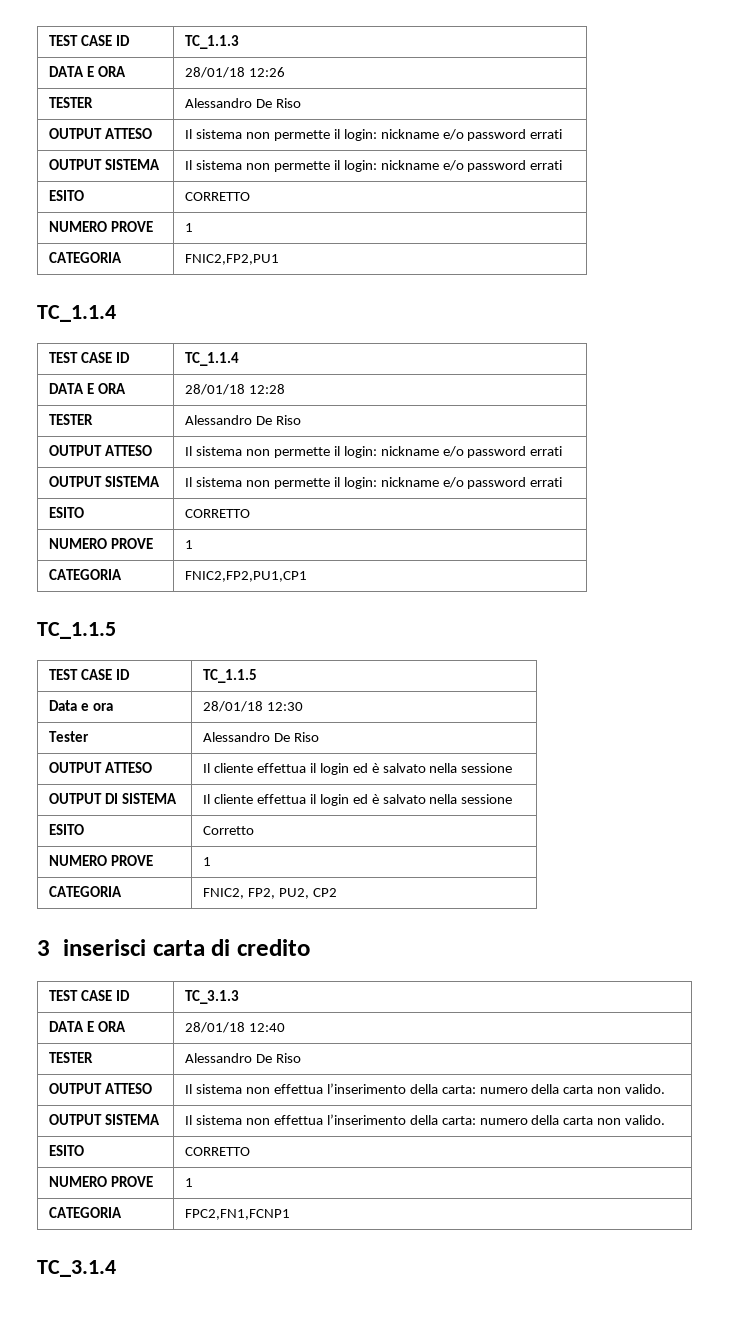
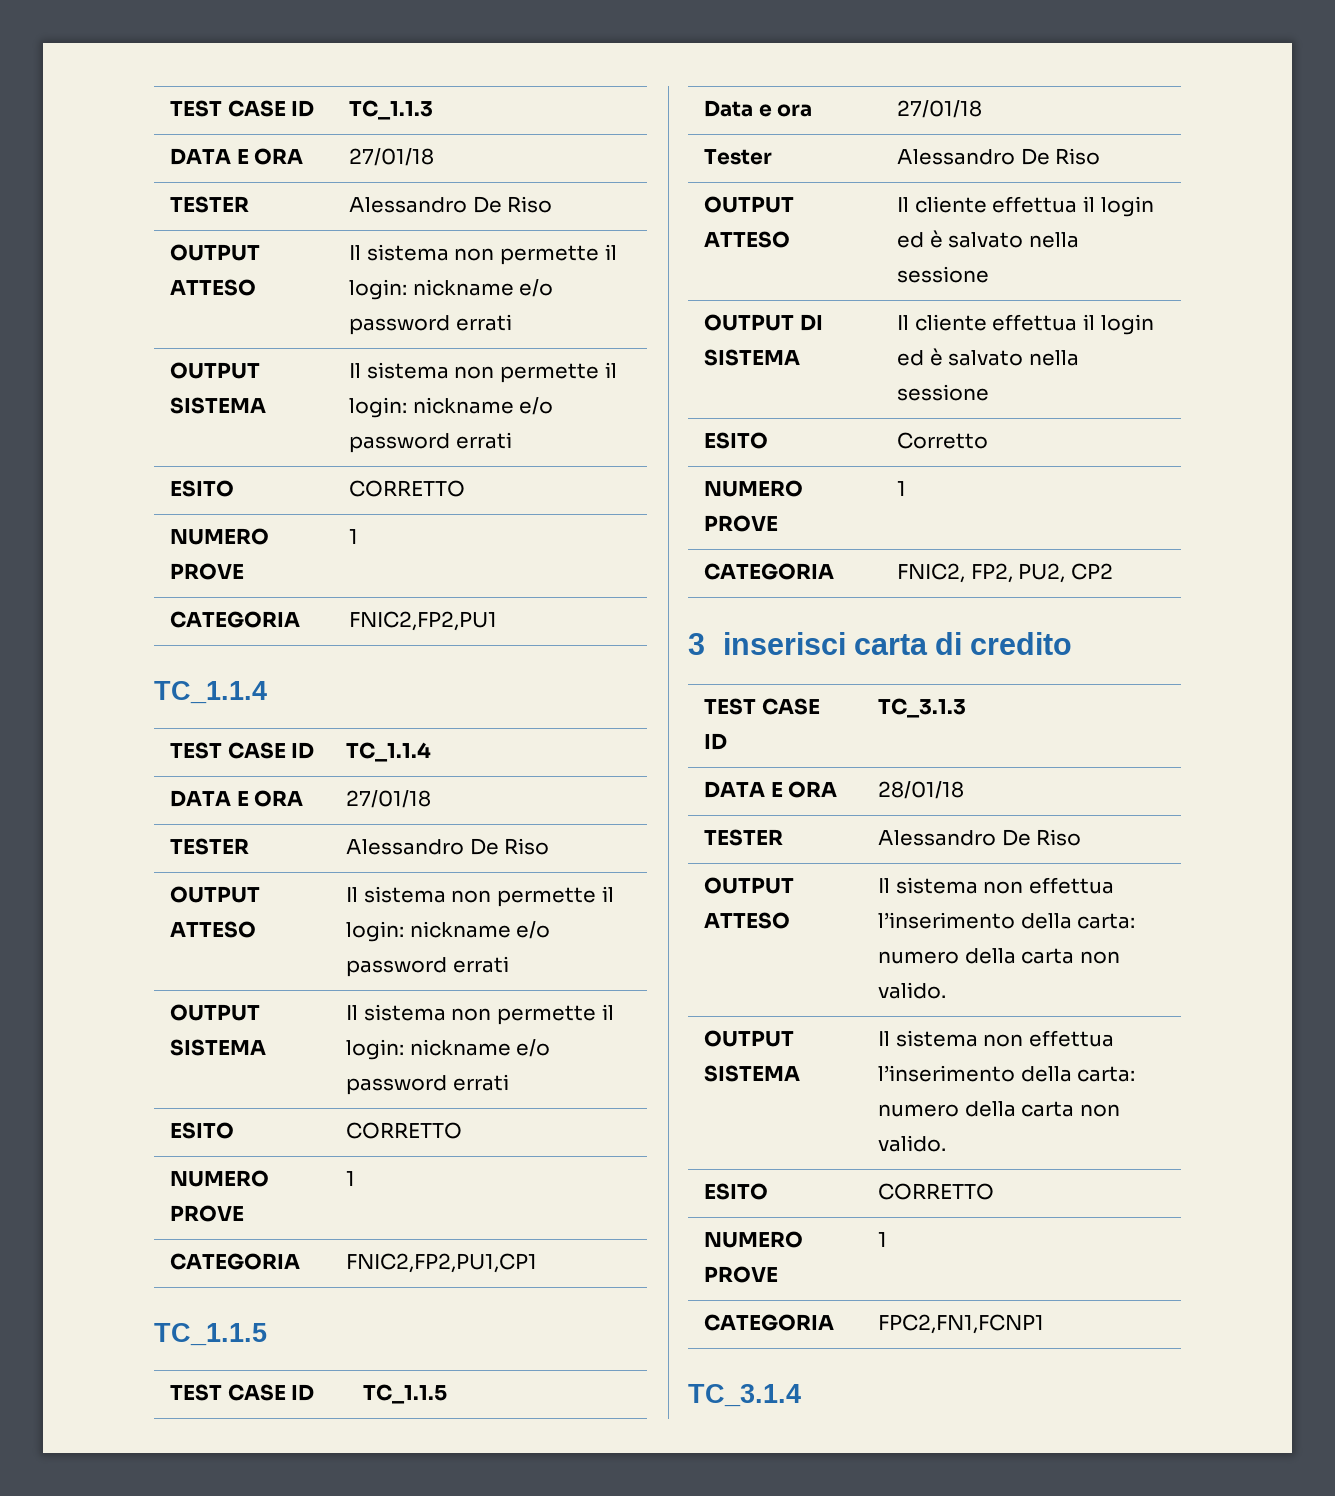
  TEST CASE ID | TC_1.1.3
- DATA E ORA | 28/01/18 12:26
+ DATA E ORA | 27/01/18
  TEST CASE ID | TC_1.1.4
- DATA E ORA | 28/01/18 12:28
+ DATA E ORA | 27/01/18
- Data e ora | 28/01/18 12:30
+ Data e ora | 27/01/18
- DATA E ORA | 28/01/18 12:40
+ DATA E ORA | 28/01/18

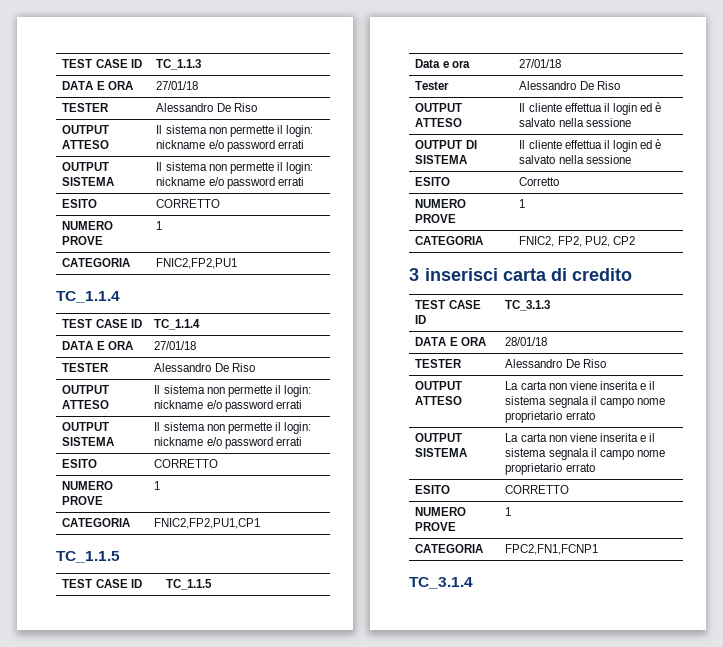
- OUTPUT ATTESO | Il sistema non effettua l’inserimento della carta: numero della carta non valido.
- OUTPUT SISTEMA | Il sistema non effettua l’inserimento della carta: numero della carta non valido.
+ OUTPUT ATTESO | La carta non viene inserita e il sistema segnala il campo nome proprietario errato
+ OUTPUT SISTEMA | La carta non viene inserita e il sistema segnala il campo nome proprietario errato

